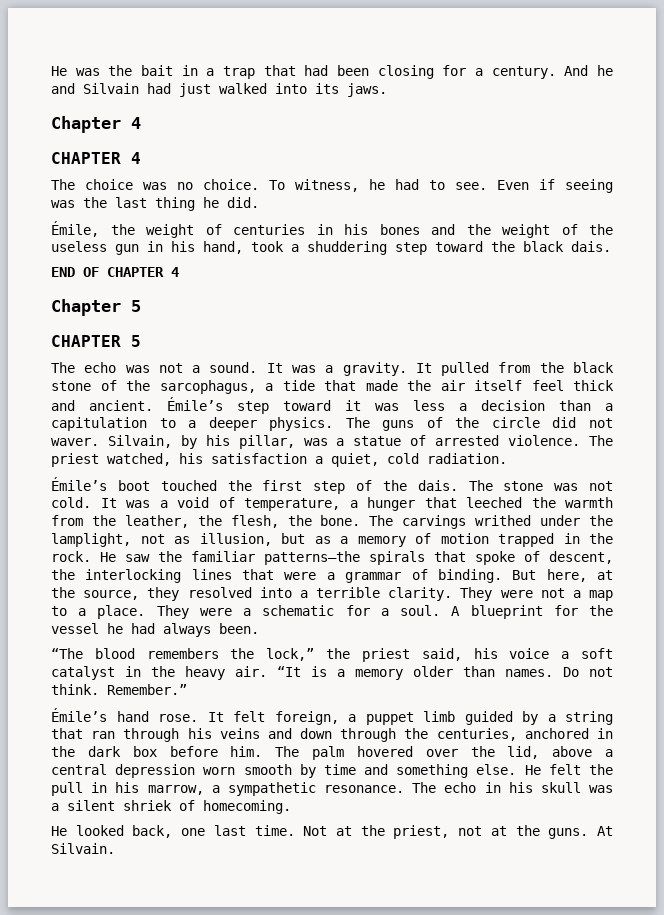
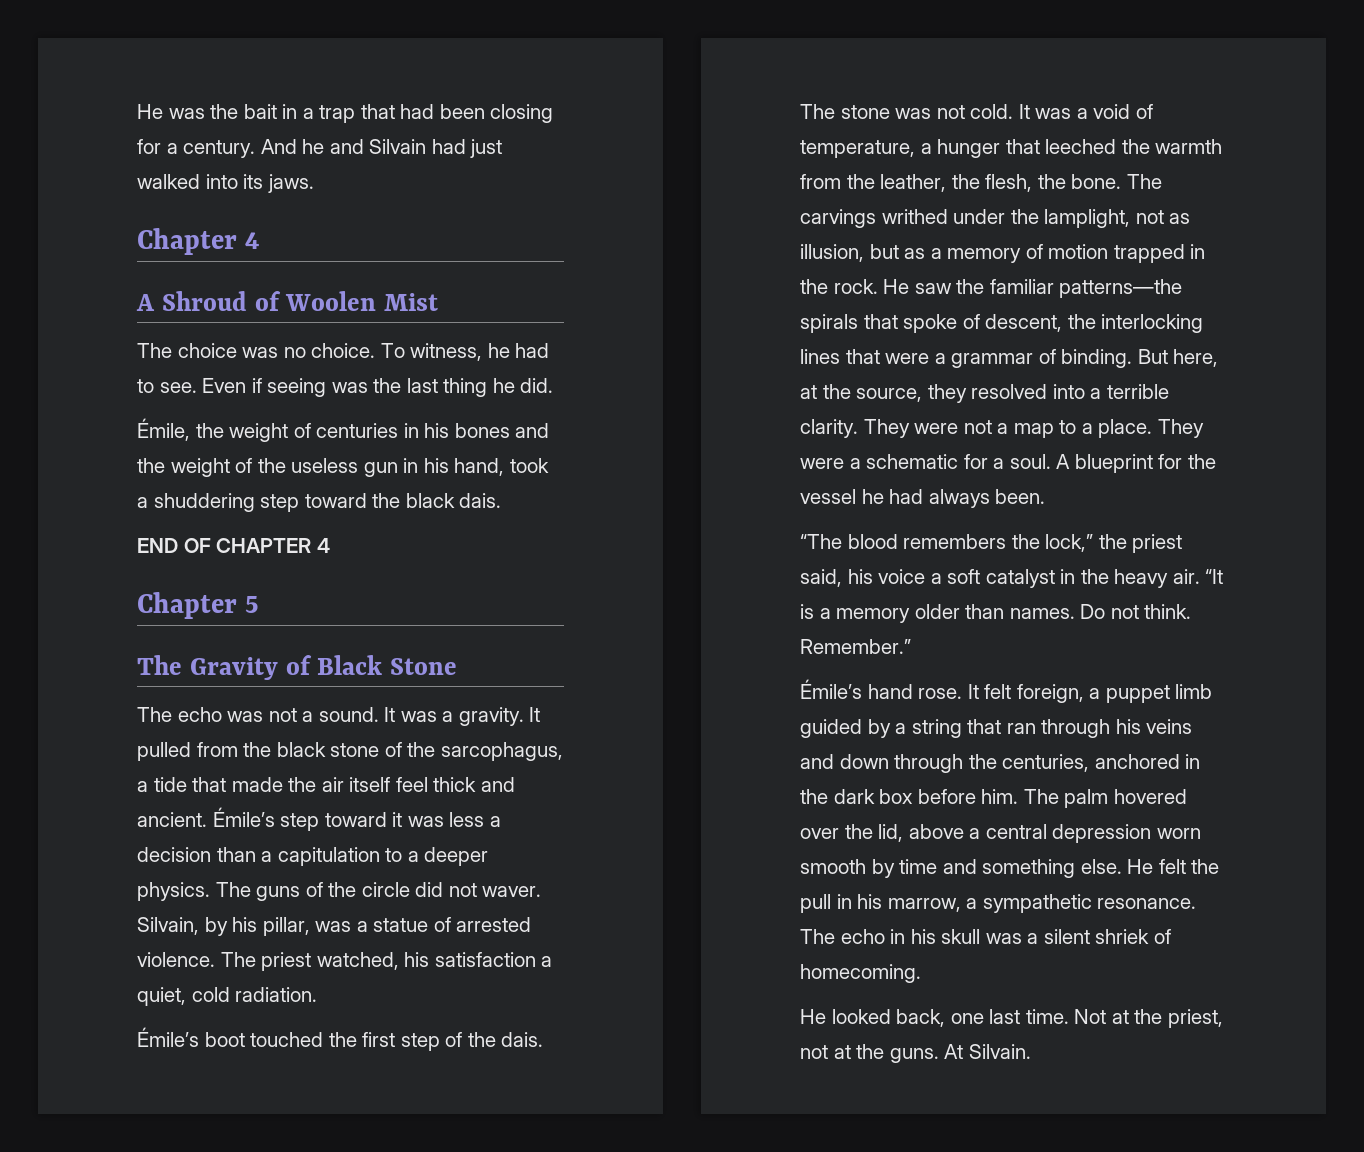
  Chapter 4
- CHAPTER 4
+ A Shroud of Woolen Mist
- CHAPTER 5
+ The Gravity of Black Stone

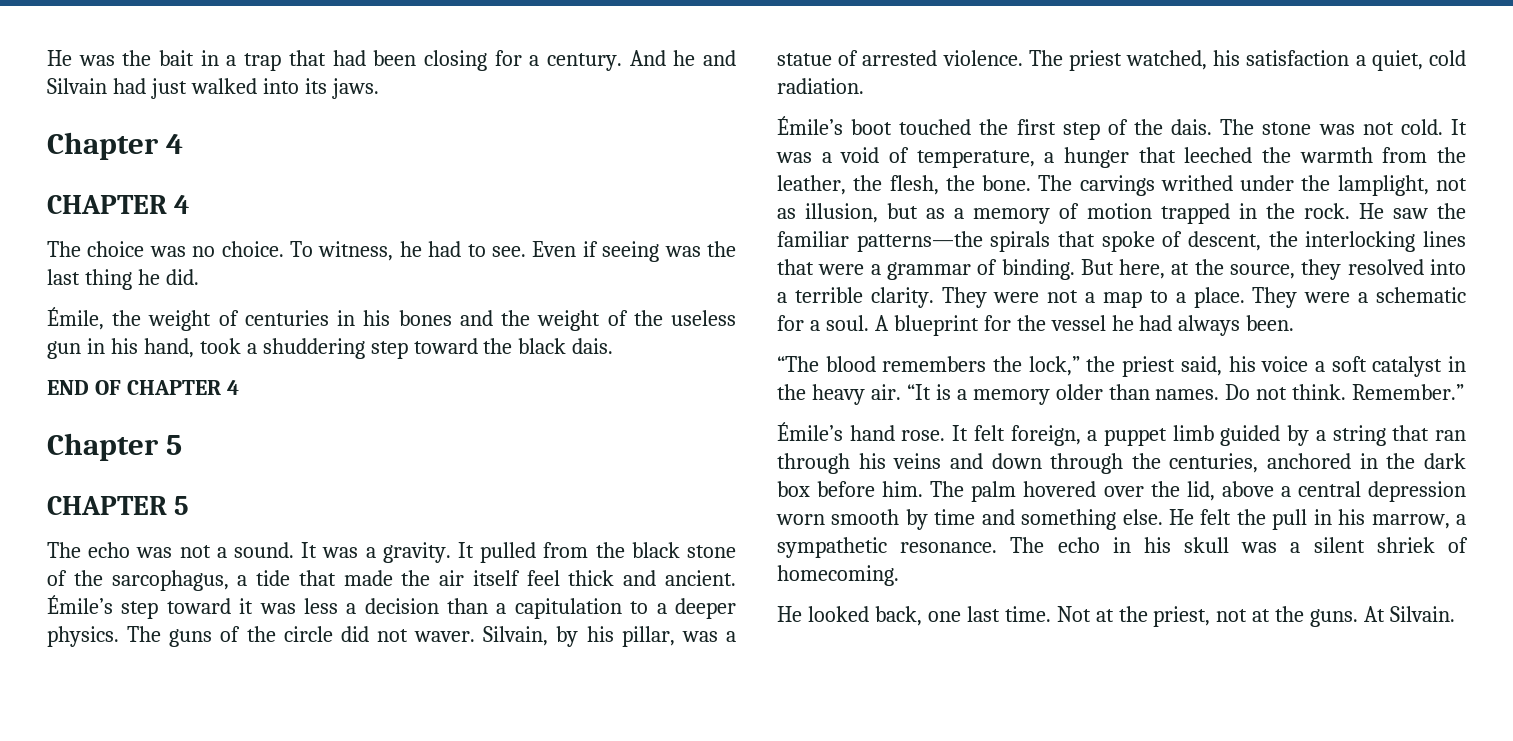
  Chapter 4
- A Shroud of Woolen Mist
+ CHAPTER 4
- The Gravity of Black Stone
+ CHAPTER 5

